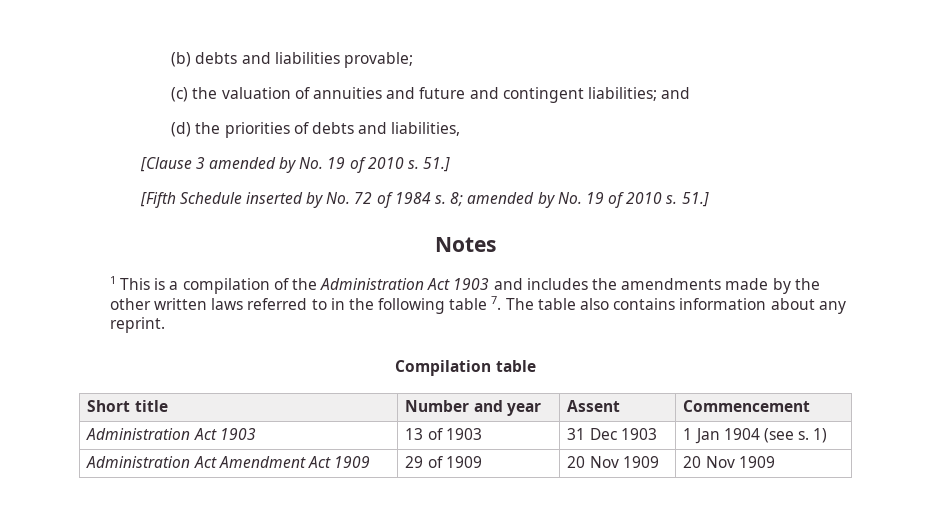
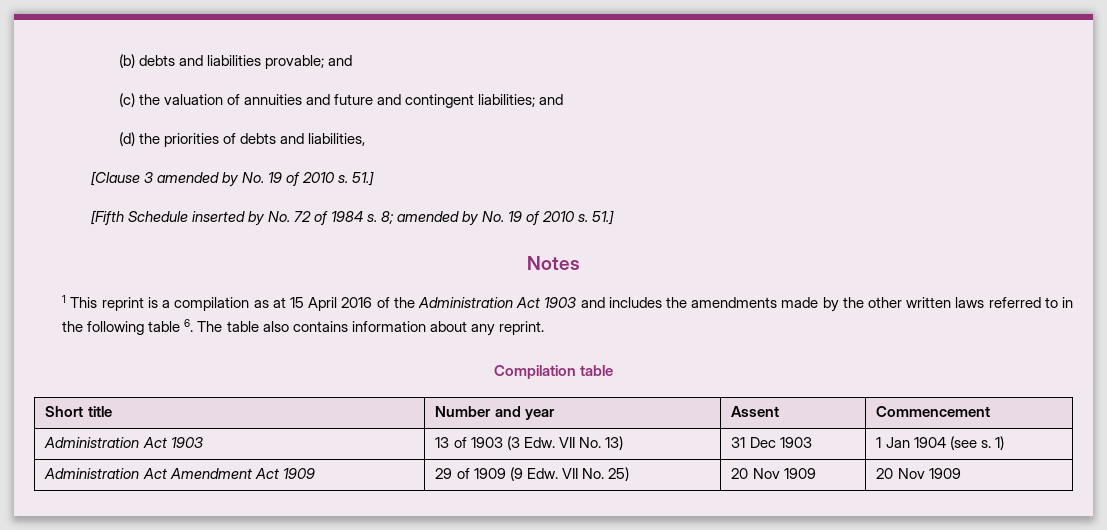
- (b) debts and liabilities provable;
+ (b) debts and liabilities provable; and
- 1 This is a compilation of the Administration Act 1903 and includes the amendments made by the other written laws referred to in the following table 7. The table also contains information about any reprint.
+ 1 This reprint is a compilation as at 15 April 2016 of the Administration Act 1903 and includes the amendments made by the other written laws referred to in the following table 6. The table also contains information about any reprint.
- Administration Act 1903 | 13 of 1903 | 31 Dec 1903 | 1 Jan 1904 (see s. 1)
+ Administration Act 1903 | 13 of 1903 (3 Edw. VII No. 13) | 31 Dec 1903 | 1 Jan 1904 (see s. 1)
- Administration Act Amendment Act 1909 | 29 of 1909 | 20 Nov 1909 | 20 Nov 1909
+ Administration Act Amendment Act 1909 | 29 of 1909 (9 Edw. VII No. 25) | 20 Nov 1909 | 20 Nov 1909

